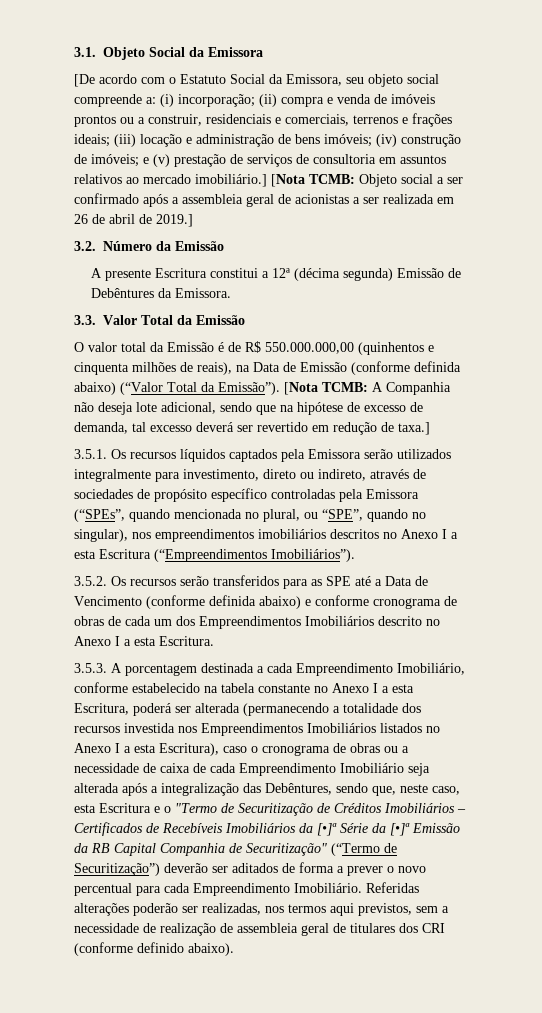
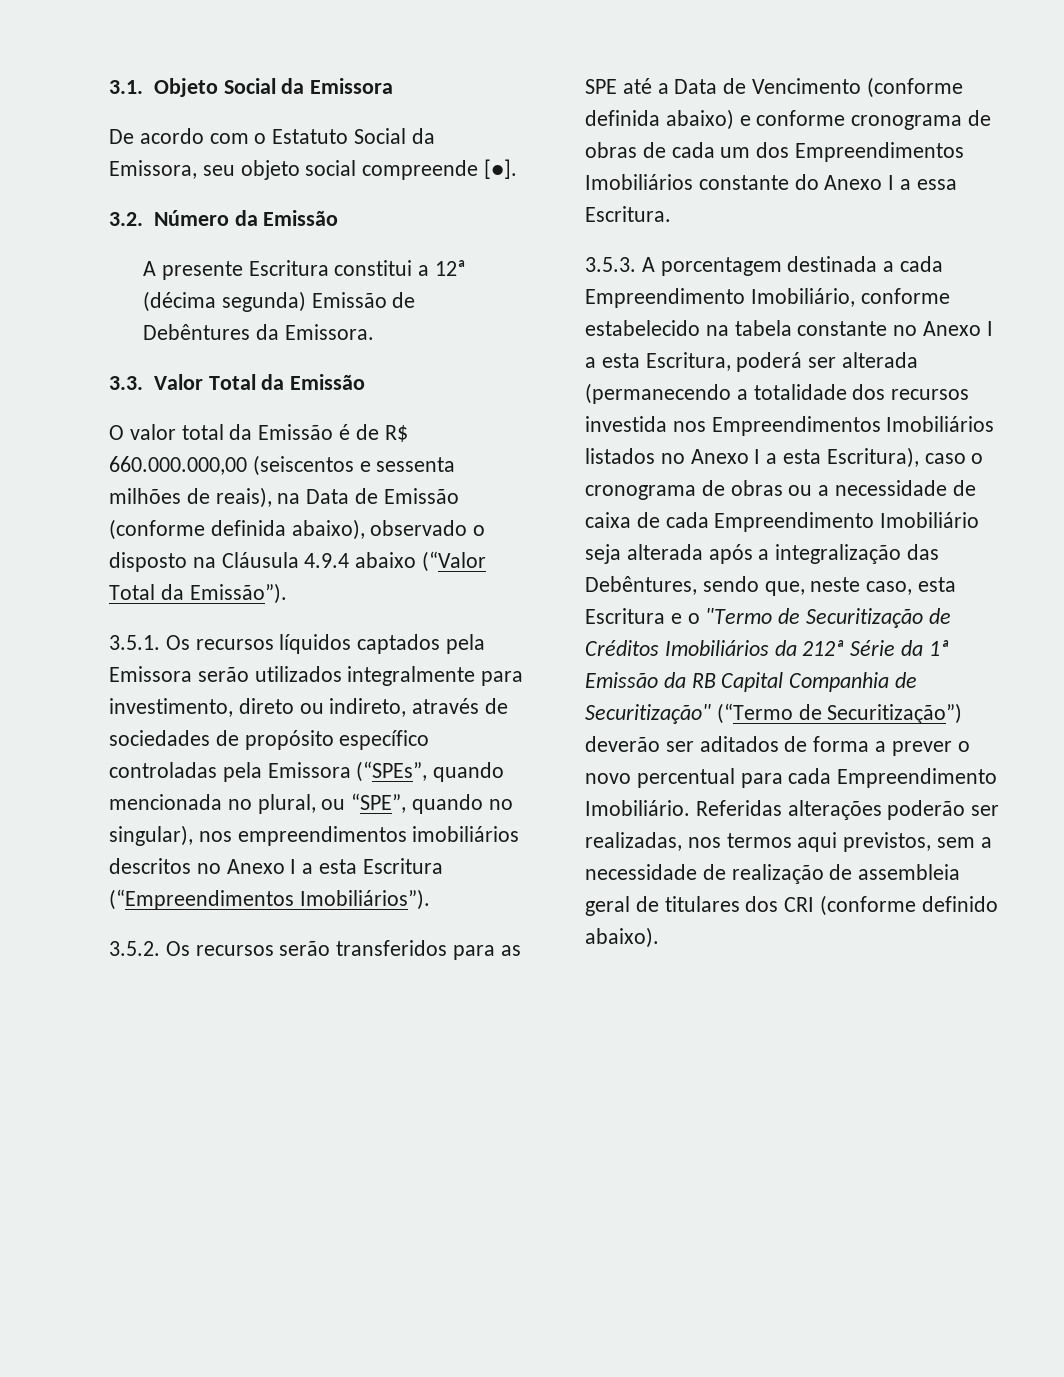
- [De acordo com o Estatuto Social da Emissora, seu objeto social compreende a: (i) incorporação; (ii) compra e venda de imóveis prontos ou a construir, residenciais e comerciais, terrenos e frações ideais; (iii) locação e administração de bens imóveis; (iv) construção de imóveis; e (v) prestação de serviços de consultoria em assuntos relativos ao mercado imobiliário.] [Nota TCMB: Objeto social a ser confirmado após a assembleia geral de acionistas a ser realizada em 26 de abril de 2019.]
+ De acordo com o Estatuto Social da Emissora, seu objeto social compreende [●].
- O valor total da Emissão é de R$ 550.000.000,00 (quinhentos e cinquenta milhões de reais), na Data de Emissão (conforme definida abaixo) (“Valor Total da Emissão”). [Nota TCMB: A Companhia não deseja lote adicional, sendo que na hipótese de excesso de demanda, tal excesso deverá ser revertido em redução de taxa.]
+ O valor total da Emissão é de R$ 660.000.000,00 (seiscentos e sessenta milhões de reais), na Data de Emissão (conforme definida abaixo), observado o disposto na Cláusula 4.9.4 abaixo (“Valor Total da Emissão”).
- 3.5.2. Os recursos serão transferidos para as SPE até a Data de Vencimento (conforme definida abaixo) e conforme cronograma de obras de cada um dos Empreendimentos Imobiliários descrito no Anexo I a esta Escritura.
+ 3.5.2. Os recursos serão transferidos para as SPE até a Data de Vencimento (conforme definida abaixo) e conforme cronograma de obras de cada um dos Empreendimentos Imobiliários constante do Anexo I a essa Escritura.
- 3.5.3. A porcentagem destinada a cada Empreendimento Imobiliário, conforme estabelecido na tabela constante no Anexo I a esta Escritura, poderá ser alterada (permanecendo a totalidade dos recursos investida nos Empreendimentos Imobiliários listados no Anexo I a esta Escritura), caso o cronograma de obras ou a necessidade de caixa de cada Empreendimento Imobiliário seja alterada após a integralização das Debêntures, sendo que, neste caso, esta Escritura e o "Termo de Securitização de Créditos Imobiliários – Certificados de Recebíveis Imobiliários da [•]ª Série da [•]ª Emissão da RB Capital Companhia de Securitização" (“Termo de Securitização”) deverão ser aditados de forma a prever o novo percentual para cada Empreendimento Imobiliário.
+ 3.5.3. A porcentagem destinada a cada Empreendimento Imobiliário, conforme estabelecido na tabela constante no Anexo I a esta Escritura, poderá ser alterada (permanecendo a totalidade dos recursos investida nos Empreendimentos Imobiliários listados no Anexo I a esta Escritura), caso o cronograma de obras ou a necessidade de caixa de cada Empreendimento Imobiliário seja alterada após a integralização das Debêntures, sendo que, neste caso, esta Escritura e o "Termo de Securitização de Créditos Imobiliários da 212ª Série da 1ª Emissão da RB Capital Companhia de Securitização" (“Termo de Securitização”) deverão ser aditados de forma a prever o novo percentual para cada Empreendimento Imobiliário.

